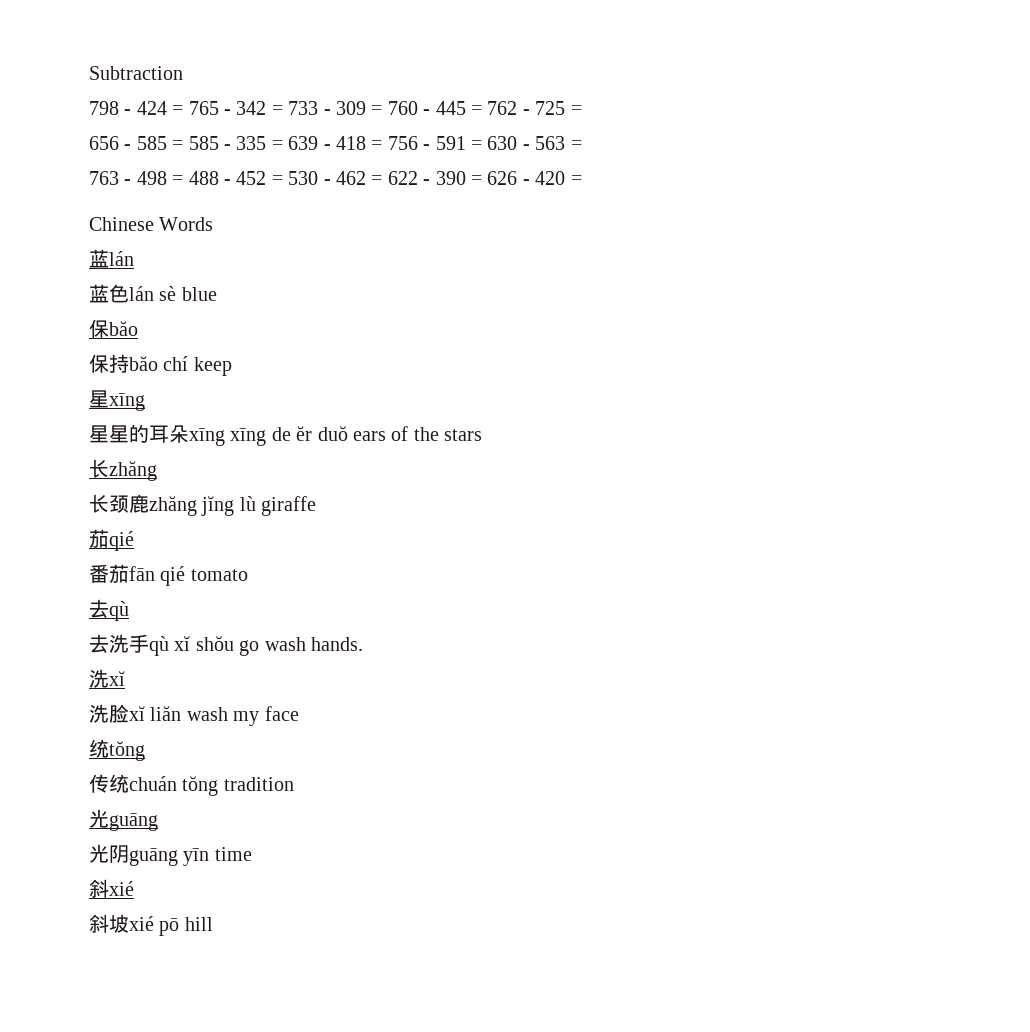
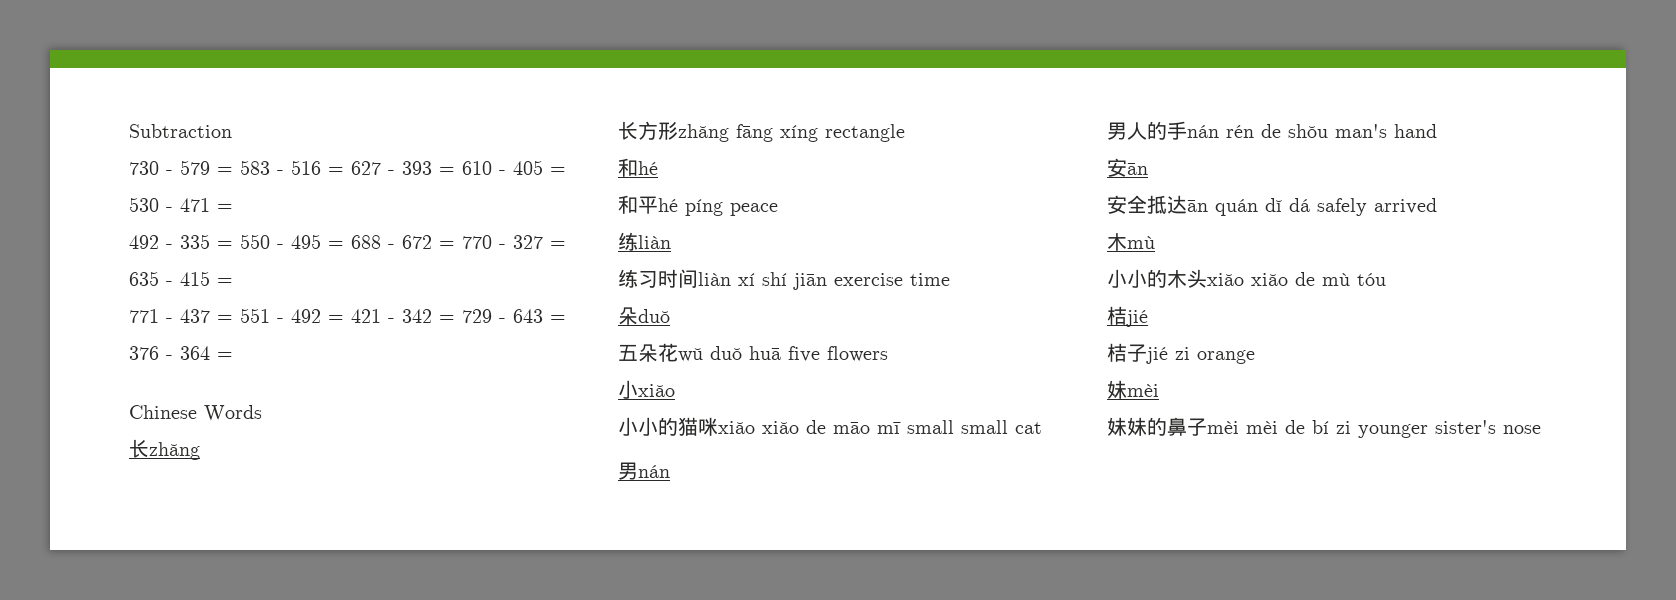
- 798 - 424 = 765 - 342 = 733 - 309 = 760 - 445 = 762 - 725 =
- 656 - 585 = 585 - 335 = 639 - 418 = 756 - 591 = 630 - 563 =
- 763 - 498 = 488 - 452 = 530 - 462 = 622 - 390 = 626 - 420 =
+ 730 - 579 = 583 - 516 = 627 - 393 = 610 - 405 = 530 - 471 =
+ 492 - 335 = 550 - 495 = 688 - 672 = 770 - 327 = 635 - 415 =
+ 771 - 437 = 551 - 492 = 421 - 342 = 729 - 643 = 376 - 364 =
  Chinese Words
- 蓝lán
- 蓝色lán sè blue
- 保băo
- 保持băo chí keep
- 星xīng
- 星星的耳朵xīng xīng de ĕr duŏ ears of the stars
  长zhăng
- 长颈鹿zhăng jĭng lù giraffe
- 茄qié
- 番茄fān qié tomato
- 去qù
- 去洗手qù xĭ shŏu go wash hands.
- 洗xĭ
- 洗脸xĭ liăn wash my face
- 统tŏng
- 传统chuán tŏng tradition
- 光guāng
- 光阴guāng yīn time
- 斜xié
- 斜坡xié pō hill
+ 长方形zhăng fāng xíng rectangle
+ 和hé
+ 和平hé píng peace
+ 练liàn
+ 练习时间liàn xí shí jiān exercise time
+ 朵duŏ
+ 五朵花wŭ duŏ huā five flowers
+ 小xiăo
+ 小小的猫咪xiăo xiăo de māo mī small small cat
+ 男nán
+ 男人的手nán rén de shŏu man's hand
+ 安ān
+ 安全抵达ān quán dĭ dá safely arrived
+ 木mù
+ 小小的木头xiăo xiăo de mù tóu
+ 桔jié
+ 桔子jié zi orange
+ 妹mèi
+ 妹妹的鼻子mèi mèi de bí zi younger sister's nose

